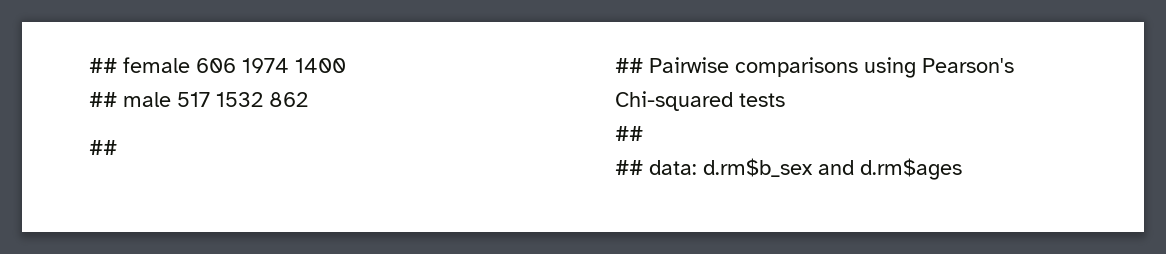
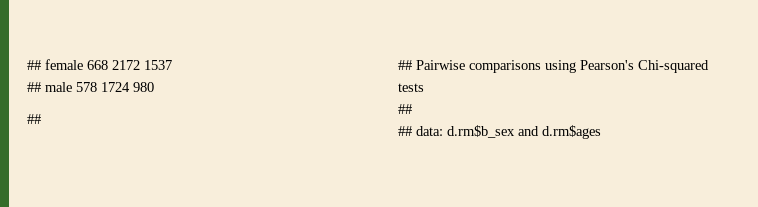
- ## female 606 1974 1400
+ ## female 668 2172 1537
- ## male 517 1532 862
+ ## male 578 1724 980

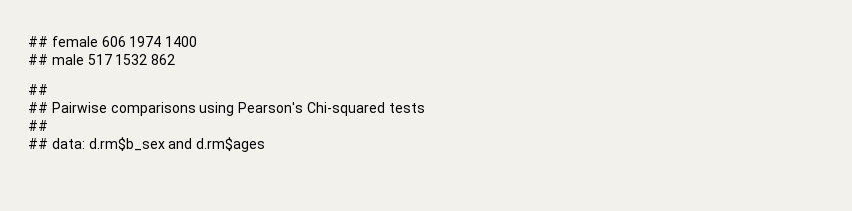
- ## female 668 2172 1537
+ ## female 606 1974 1400
- ## male 578 1724 980
+ ## male 517 1532 862

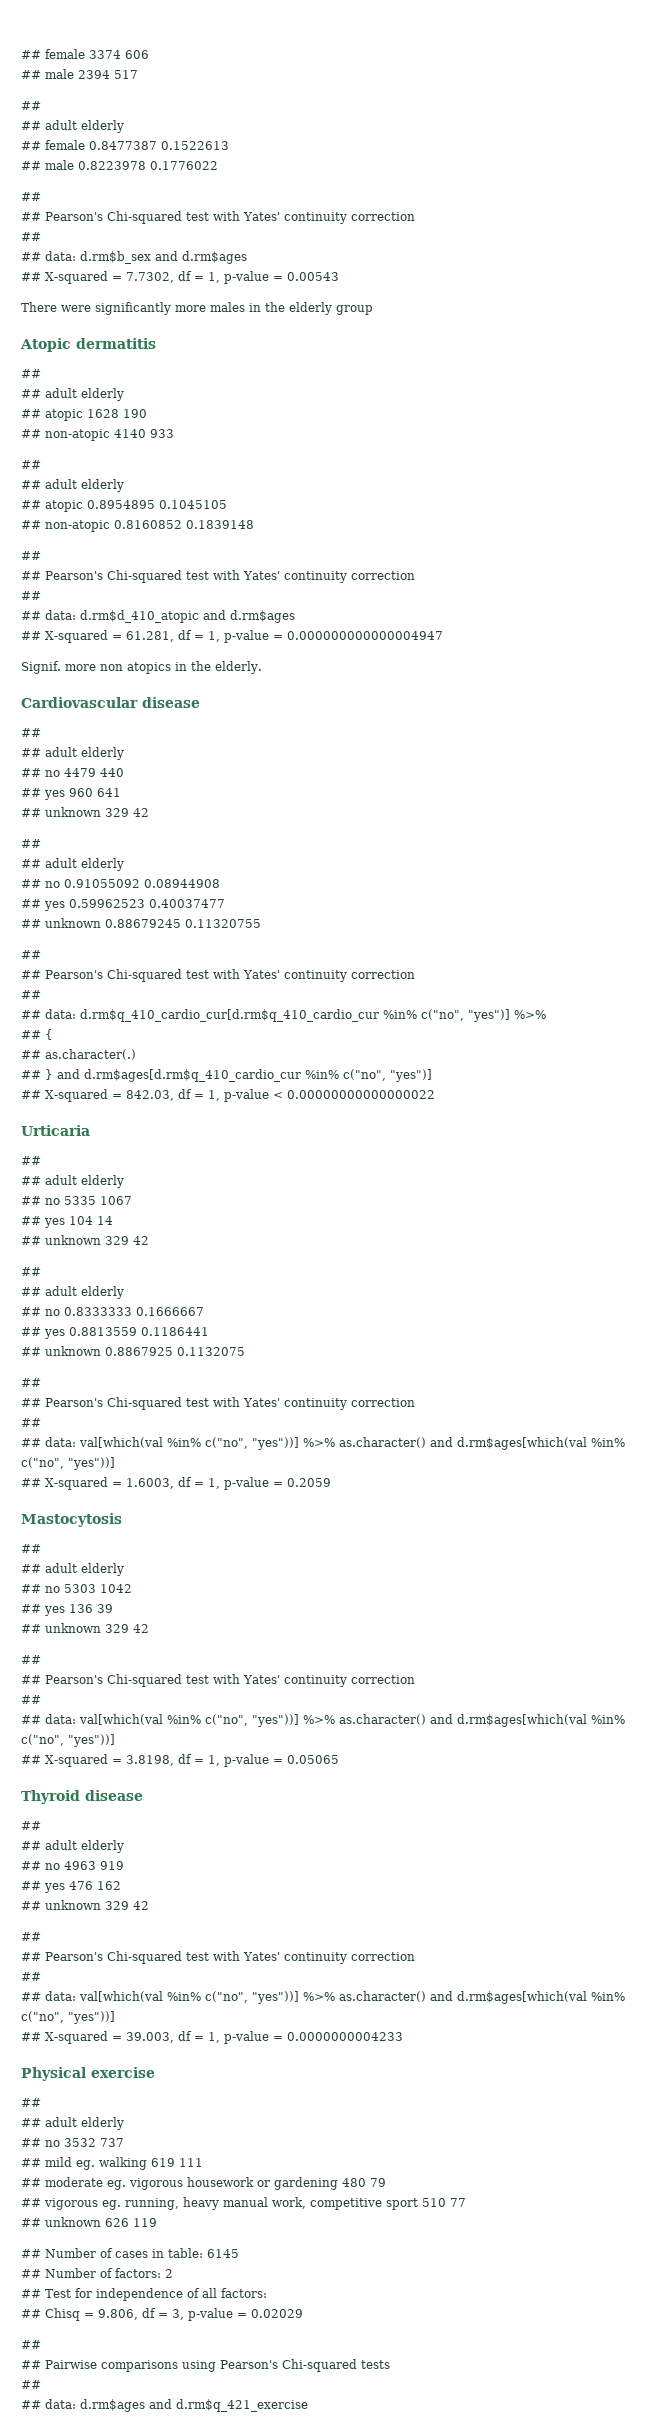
- ## female 606 1974 1400
- ## male 517 1532 862
+ ## female 3374 606
+ ## male 2394 517
+ ##
+ ## adult elderly
+ ## female 0.8477387 0.1522613
+ ## male 0.8223978 0.1776022
+ ##
+ ## Pearson's Chi-squared test with Yates' continuity correction
+ ##
+ ## data: d.rm$b_sex and d.rm$ages
+ ## X-squared = 7.7302, df = 1, p-value = 0.00543
+ There were significantly more males in the elderly group
+ Atopic dermatitis
+ ##
+ ## adult elderly
+ ## atopic 1628 190
+ ## non-atopic 4140 933
+ ##
+ ## adult elderly
+ ## atopic 0.8954895 0.1045105
+ ## non-atopic 0.8160852 0.1839148
+ ##
+ ## Pearson's Chi-squared test with Yates' continuity correction
+ ##
+ ## data: d.rm$d_410_atopic and d.rm$ages
+ ## X-squared = 61.281, df = 1, p-value = 0.000000000000004947
+ Signif. more non atopics in the elderly.
+ Cardiovascular disease
+ ##
+ ## adult elderly
+ ## no 4479 440
+ ## yes 960 641
+ ## unknown 329 42
+ ##
+ ## adult elderly
+ ## no 0.91055092 0.08944908
+ ## yes 0.59962523 0.40037477
+ ## unknown 0.88679245 0.11320755
+ ##
+ ## Pearson's Chi-squared test with Yates' continuity correction
+ ##
+ ## data: d.rm$q_410_cardio_cur[d.rm$q_410_cardio_cur %in% c("no", "yes")] %>%
+ ## {
+ ## as.character(.)
+ ## } and d.rm$ages[d.rm$q_410_cardio_cur %in% c("no", "yes")]
+ ## X-squared = 842.03, df = 1, p-value < 0.00000000000000022
+ Urticaria
+ ##
+ ## adult elderly
+ ## no 5335 1067
+ ## yes 104 14
+ ## unknown 329 42
+ ##
+ ## adult elderly
+ ## no 0.8333333 0.1666667
+ ## yes 0.8813559 0.1186441
+ ## unknown 0.8867925 0.1132075
+ ##
+ ## Pearson's Chi-squared test with Yates' continuity correction
+ ##
+ ## data: val[which(val %in% c("no", "yes"))] %>% as.character() and d.rm$ages[which(val %in% c("no", "yes"))]
+ ## X-squared = 1.6003, df = 1, p-value = 0.2059
+ Mastocytosis
+ ##
+ ## adult elderly
+ ## no 5303 1042
+ ## yes 136 39
+ ## unknown 329 42
+ ##
+ ## Pearson's Chi-squared test with Yates' continuity correction
+ ##
+ ## data: val[which(val %in% c("no", "yes"))] %>% as.character() and d.rm$ages[which(val %in% c("no", "yes"))]
+ ## X-squared = 3.8198, df = 1, p-value = 0.05065
+ Thyroid disease
+ ##
+ ## adult elderly
+ ## no 4963 919
+ ## yes 476 162
+ ## unknown 329 42
+ ##
+ ## Pearson's Chi-squared test with Yates' continuity correction
+ ##
+ ## data: val[which(val %in% c("no", "yes"))] %>% as.character() and d.rm$ages[which(val %in% c("no", "yes"))]
+ ## X-squared = 39.003, df = 1, p-value = 0.0000000004233
+ Physical exercise
+ ##
+ ## adult elderly
+ ## no 3532 737
+ ## mild eg. walking 619 111
+ ## moderate eg. vigorous housework or gardening 480 79
+ ## vigorous eg. running, heavy manual work, competitive sport 510 77
+ ## unknown 626 119
+ ## Number of cases in table: 6145
+ ## Number of factors: 2
+ ## Test for independence of all factors:
+ ## Chisq = 9.806, df = 3, p-value = 0.02029
- ## data: d.rm$b_sex and d.rm$ages
+ ## data: d.rm$ages and d.rm$q_421_exercise

